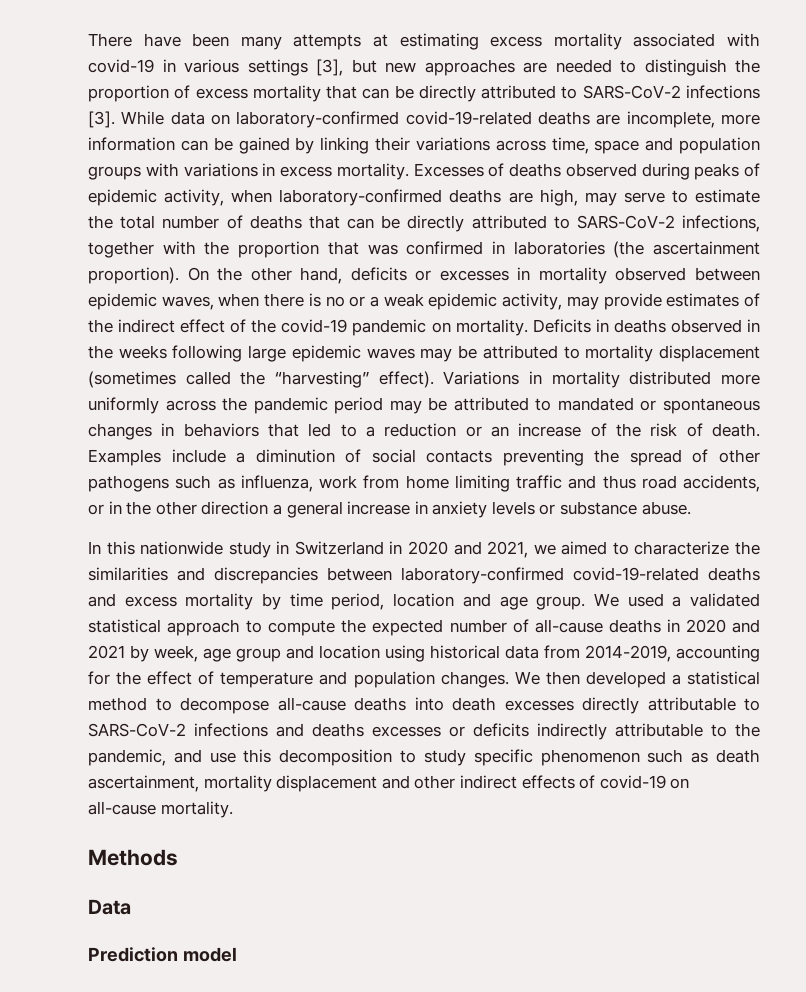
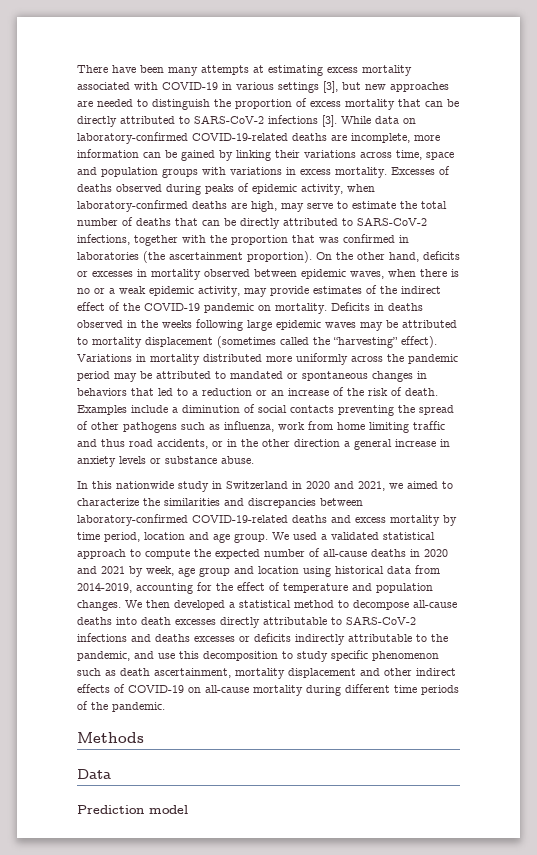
- There have been many attempts at estimating excess mortality associated with covid-19 in various settings [3], but new approaches are needed to distinguish the proportion of excess mortality that can be directly attributed to SARS-CoV-2 infections [3].
+ There have been many attempts at estimating excess mortality associated with COVID-19 in various settings [3], but new approaches are needed to distinguish the proportion of excess mortality that can be directly attributed to SARS-CoV-2 infections [3].
- While data on laboratory-confirmed covid-19-related deaths are incomplete, more information can be gained by linking their variations across time, space and population groups with variations in excess mortality.
+ While data on laboratory-confirmed COVID-19-related deaths are incomplete, more information can be gained by linking their variations across time, space and population groups with variations in excess mortality.
- On the other hand, deficits or excesses in mortality observed between epidemic waves, when there is no or a weak epidemic activity, may provide estimates of the indirect effect of the covid-19 pandemic on mortality.
+ On the other hand, deficits or excesses in mortality observed between epidemic waves, when there is no or a weak epidemic activity, may provide estimates of the indirect effect of the COVID-19 pandemic on mortality.
- In this nationwide study in Switzerland in 2020 and 2021, we aimed to characterize the similarities and discrepancies between laboratory-confirmed covid-19-related deaths and excess mortality by time period, location and age group.
+ In this nationwide study in Switzerland in 2020 and 2021, we aimed to characterize the similarities and discrepancies between laboratory-confirmed COVID-19-related deaths and excess mortality by time period, location and age group.
- We then developed a statistical method to decompose all-cause deaths into death excesses directly attributable to SARS-CoV-2 infections and deaths excesses or deficits indirectly attributable to the pandemic, and use this decomposition to study specific phenomenon such as death ascertainment, mortality displacement and other indirect effects of covid-19 on all-cause mortality.
+ We then developed a statistical method to decompose all-cause deaths into death excesses directly attributable to SARS-CoV-2 infections and deaths excesses or deficits indirectly attributable to the pandemic, and use this decomposition to study specific phenomenon such as death ascertainment, mortality displacement and other indirect effects of COVID-19 on all-cause mortality during different time periods of the pandemic.

